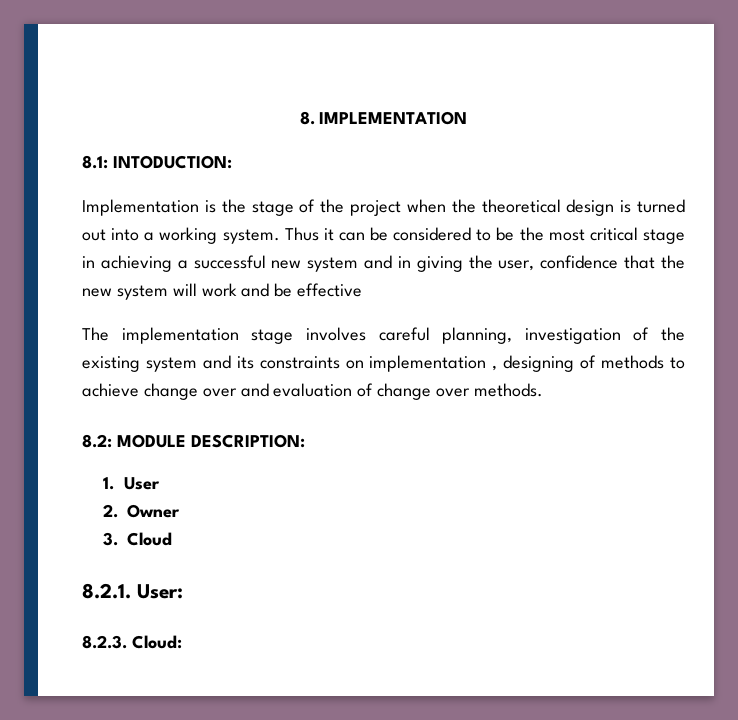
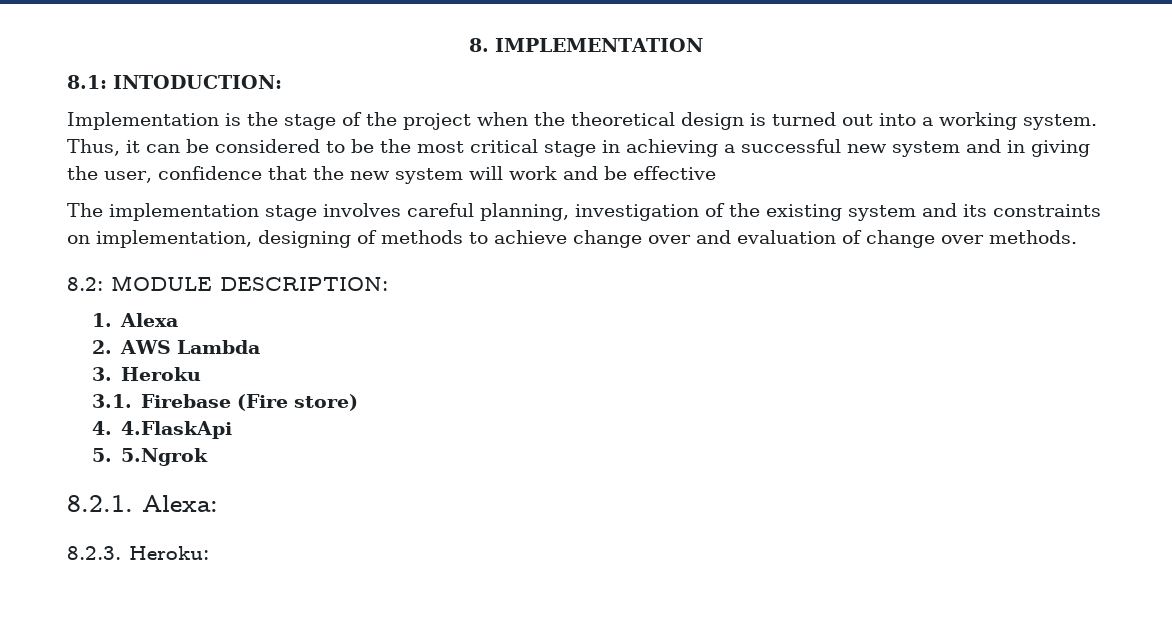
- Thus it can be considered to be the most critical stage in achieving a successful new system and in giving the user, confidence that the new system will work and be effective
+ Thus, it can be considered to be the most critical stage in achieving a successful new system and in giving the user, confidence that the new system will work and be effective
- The implementation stage involves careful planning, investigation of the existing system and its constraints on implementation , designing of methods to achieve change over and evaluation of change over methods.
+ The implementation stage involves careful planning, investigation of the existing system and its constraints on implementation, designing of methods to achieve change over and evaluation of change over methods.
- 1. User
+ 1. Alexa
- 2. Owner
+ 2. AWS Lambda
- 3. Cloud
+ 3. Heroku
+ 3.1. Firebase (Fire store)
+ 4. 4.FlaskApi
+ 5. 5.Ngrok
- 8.2.1. User:
+ 8.2.1. Alexa:
- 8.2.3. Cloud:
+ 8.2.3. Heroku:

